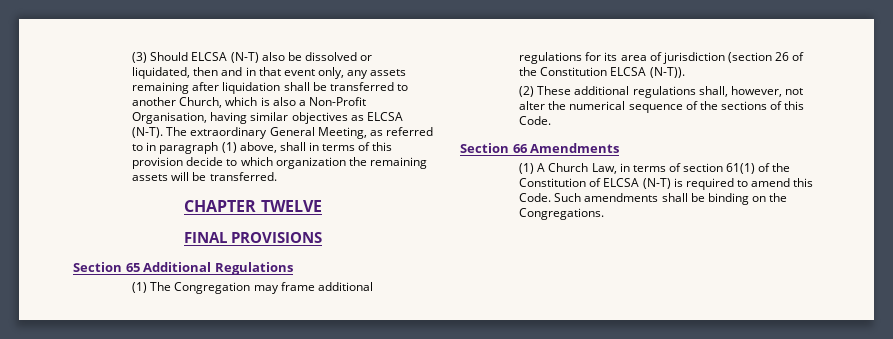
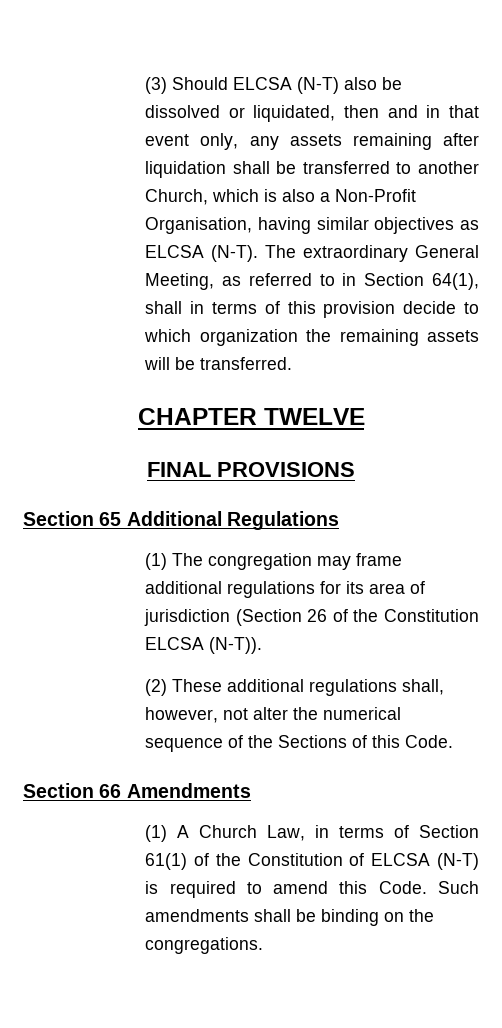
- The extraordinary General Meeting, as referred to in paragraph (1) above, shall in terms of this provision decide to which organization the remaining assets will be transferred.
+ The extraordinary General Meeting, as referred to in Section 64(1), shall in terms of this provision decide to which organization the remaining assets will be transferred.
- (1) The Congregation may frame additional regulations for its area of jurisdiction (section 26 of the Constitution ELCSA (N-T)).
+ (1) The congregation may frame additional regulations for its area of jurisdiction (Section 26 of the Constitution ELCSA (N-T)).
- (2) These additional regulations shall, however, not alter the numerical sequence of the sections of this Code.
+ (2) These additional regulations shall, however, not alter the numerical sequence of the Sections of this Code.
- (1) A Church Law, in terms of section 61(1) of the Constitution of ELCSA (N-T) is required to amend this Code.
+ (1) A Church Law, in terms of Section 61(1) of the Constitution of ELCSA (N-T) is required to amend this Code.
- Such amendments shall be binding on the Congregations.
+ Such amendments shall be binding on the congregations.

